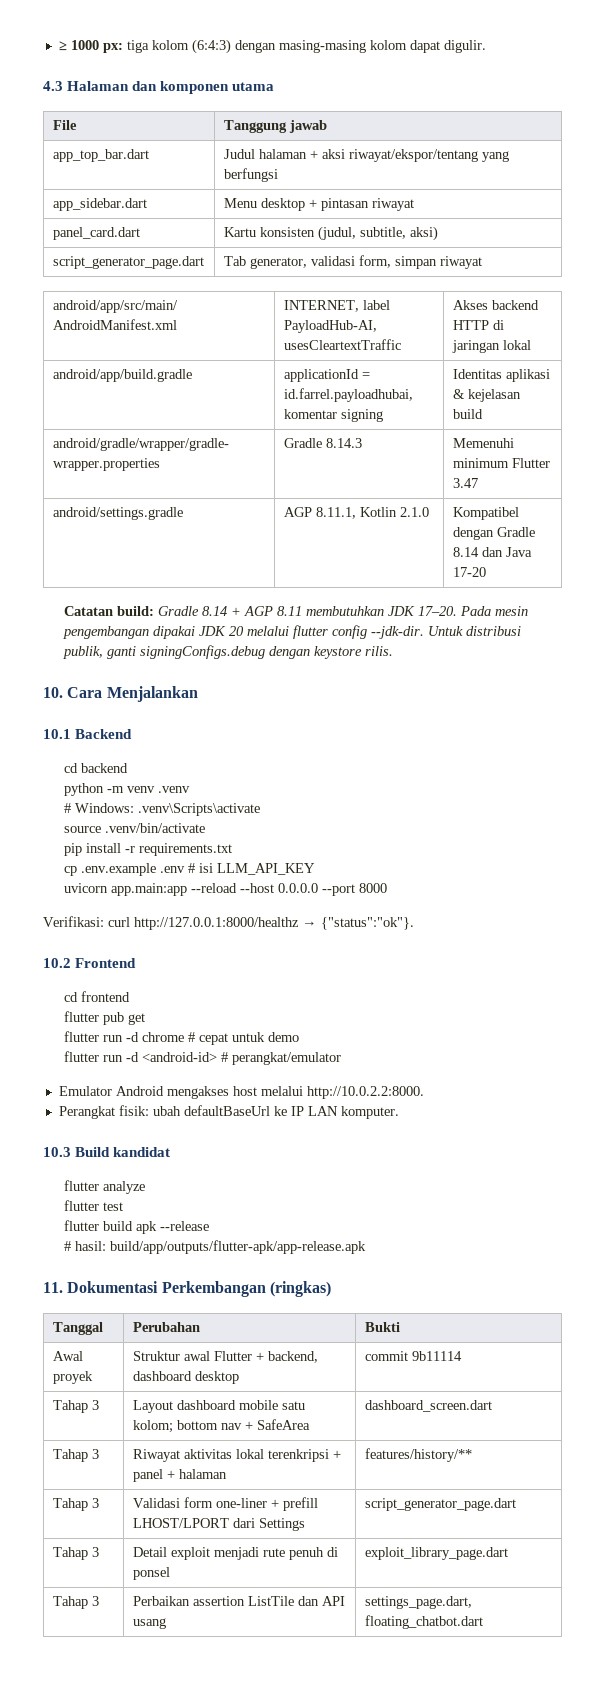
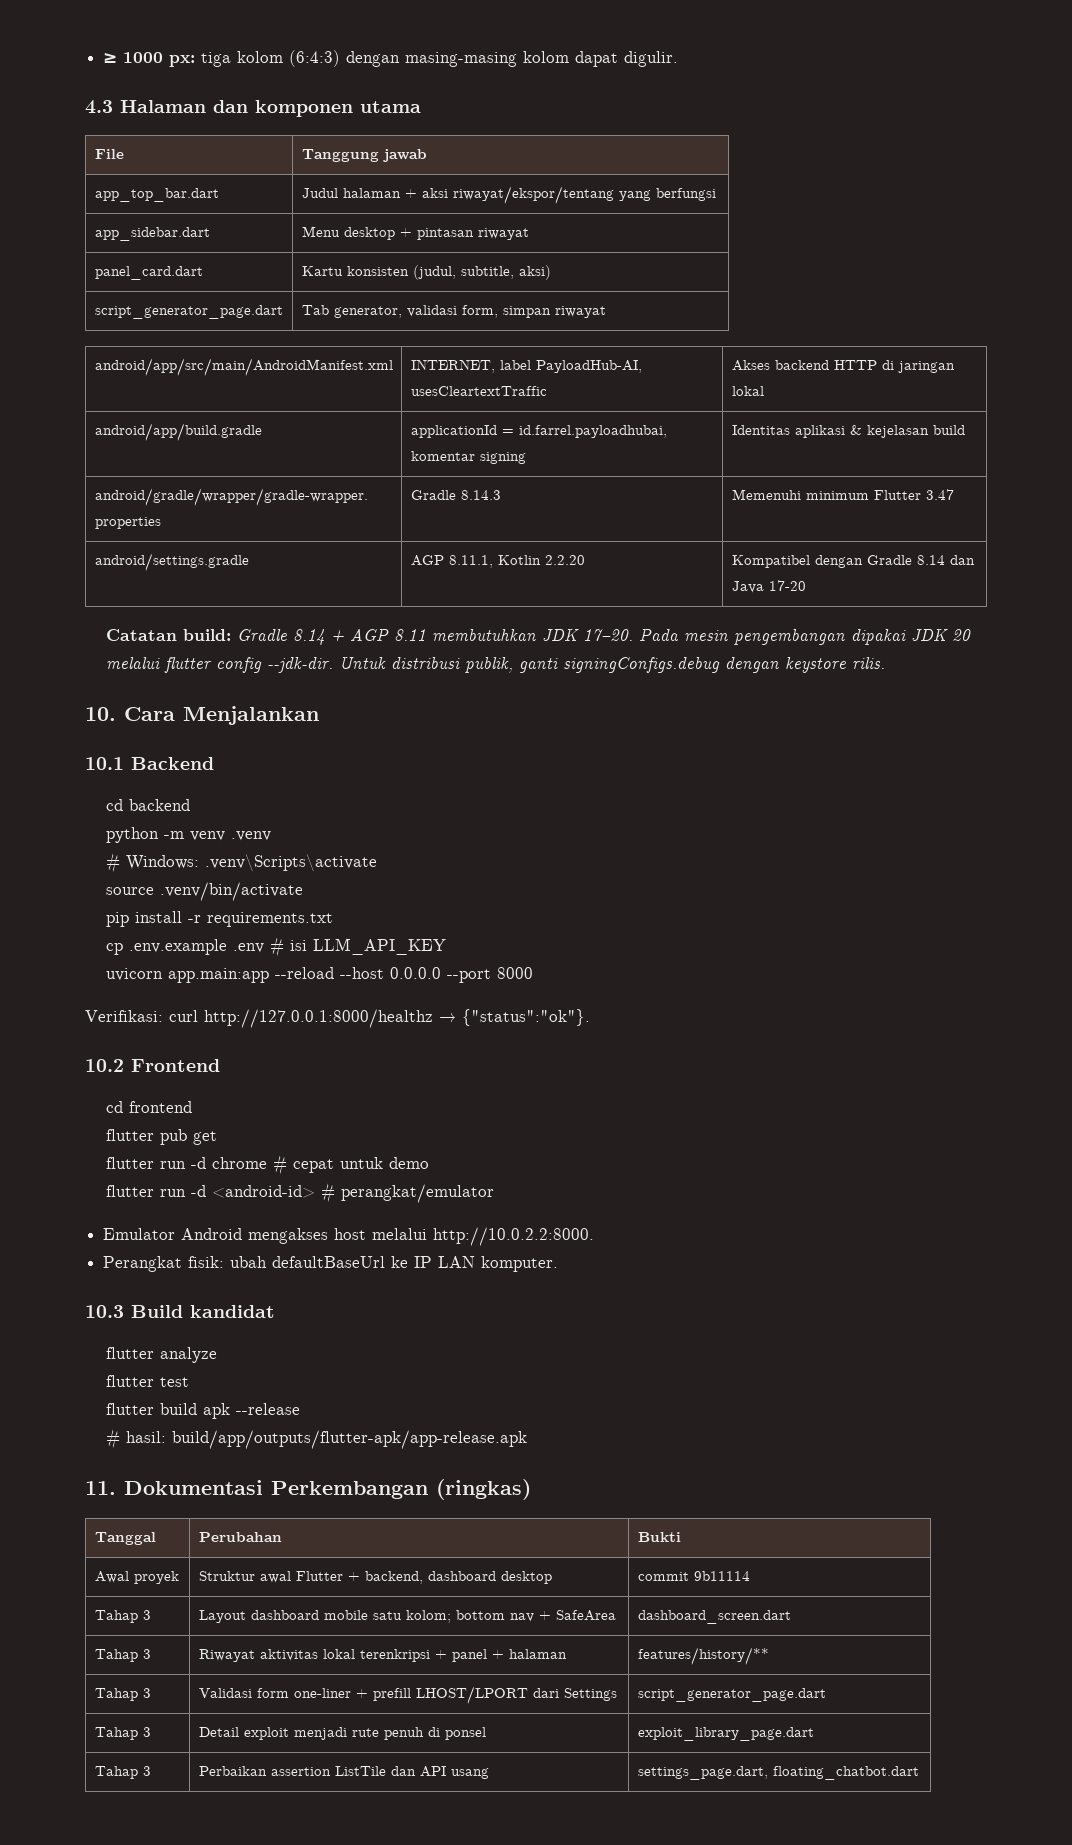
- android/settings.gradle | AGP 8.11.1, Kotlin 2.1.0 | Kompatibel dengan Gradle 8.14 dan Java 17-20
+ android/settings.gradle | AGP 8.11.1, Kotlin 2.2.20 | Kompatibel dengan Gradle 8.14 dan Java 17-20

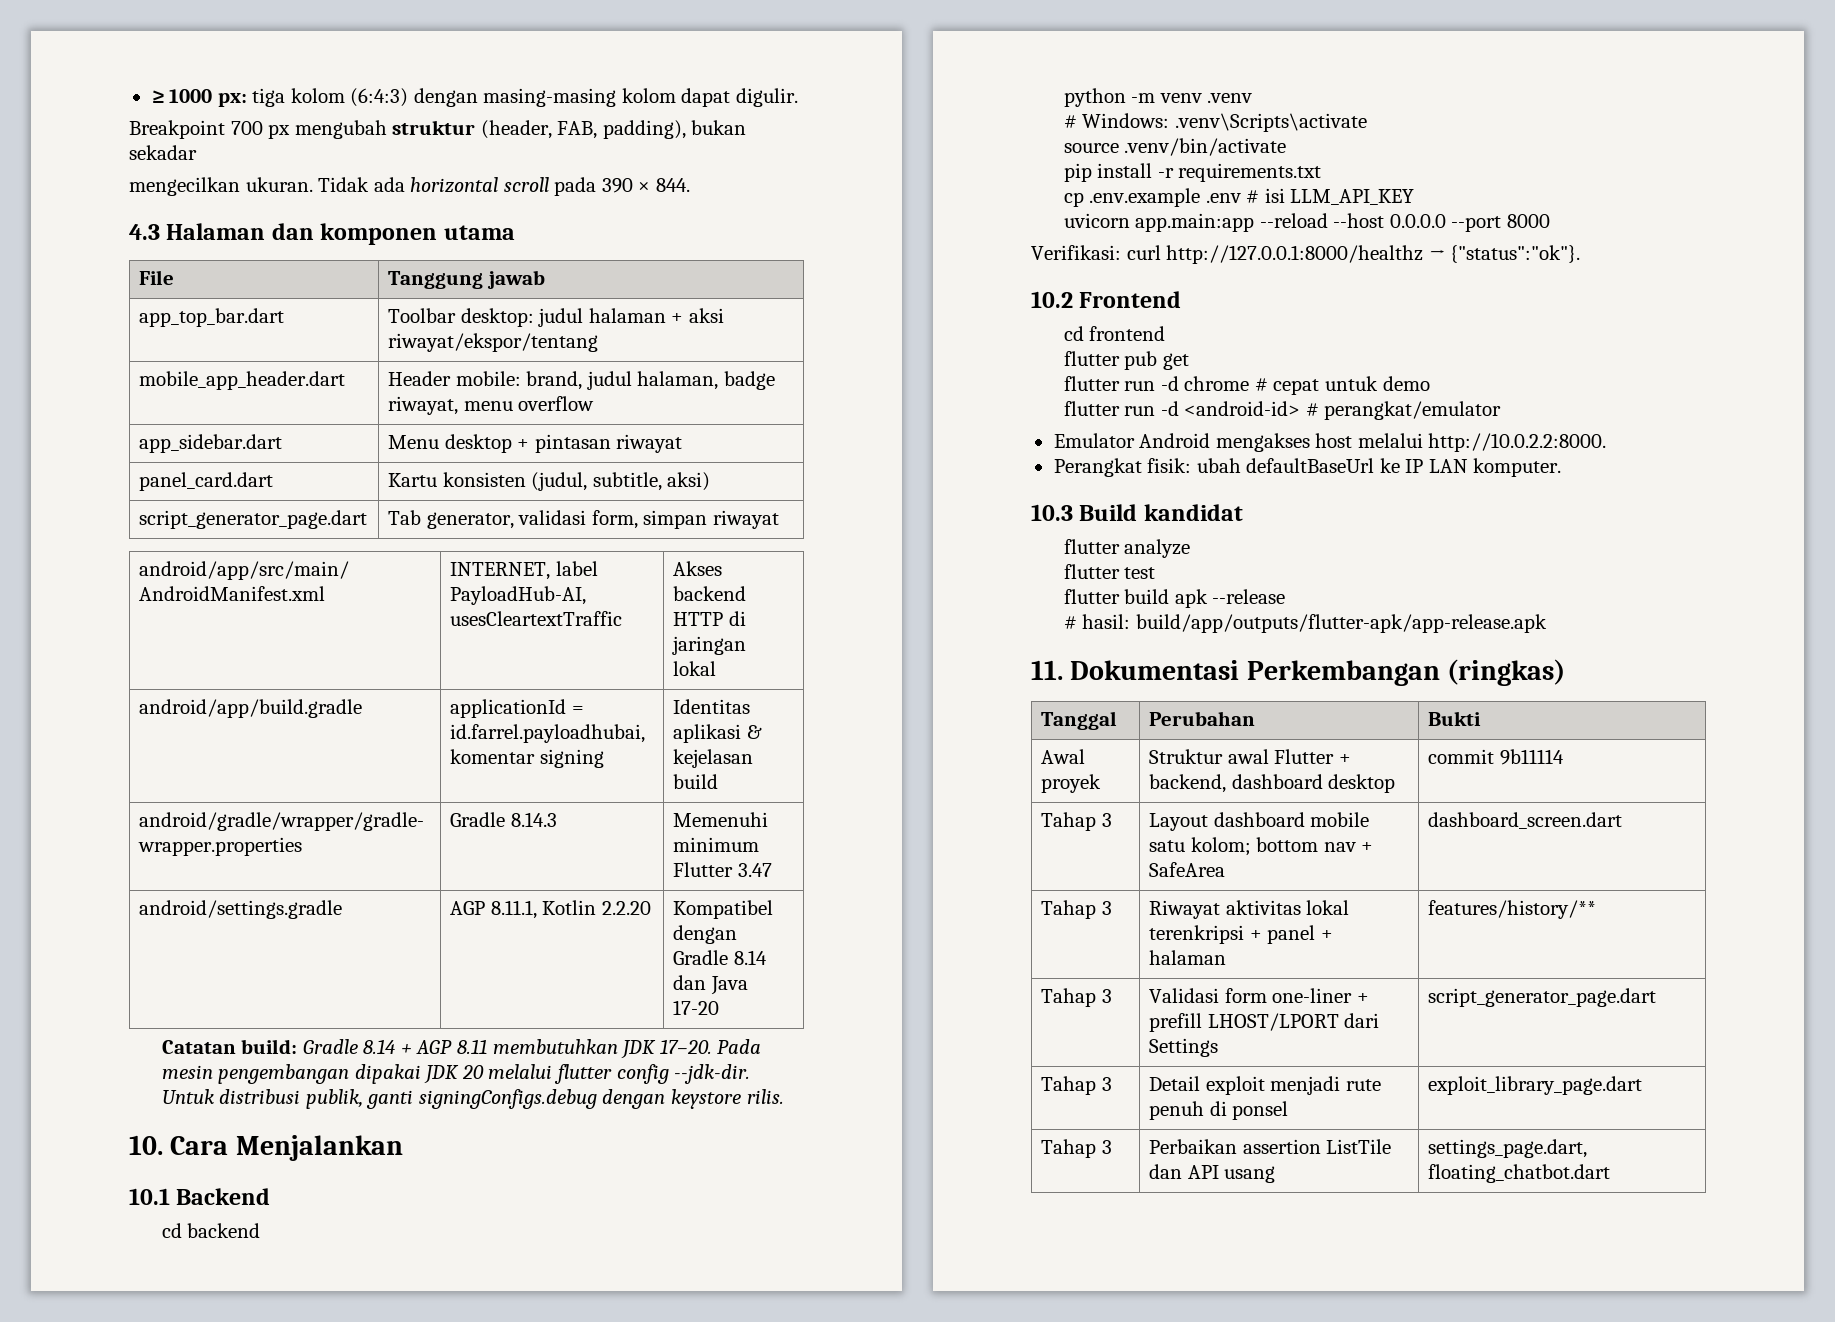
+ Breakpoint 700 px mengubah struktur (header, FAB, padding), bukan sekadar
+ mengecilkan ukuran. Tidak ada horizontal scroll pada 390 × 844.
- app_top_bar.dart | Judul halaman + aksi riwayat/ekspor/tentang yang berfungsi
+ app_top_bar.dart | Toolbar desktop: judul halaman + aksi riwayat/ekspor/tentang
+ mobile_app_header.dart | Header mobile: brand, judul halaman, badge riwayat, menu overflow

